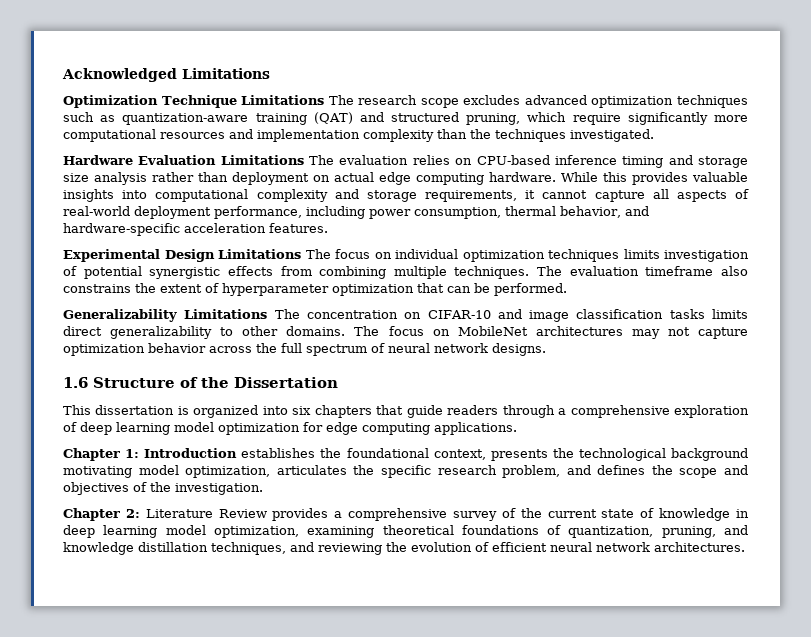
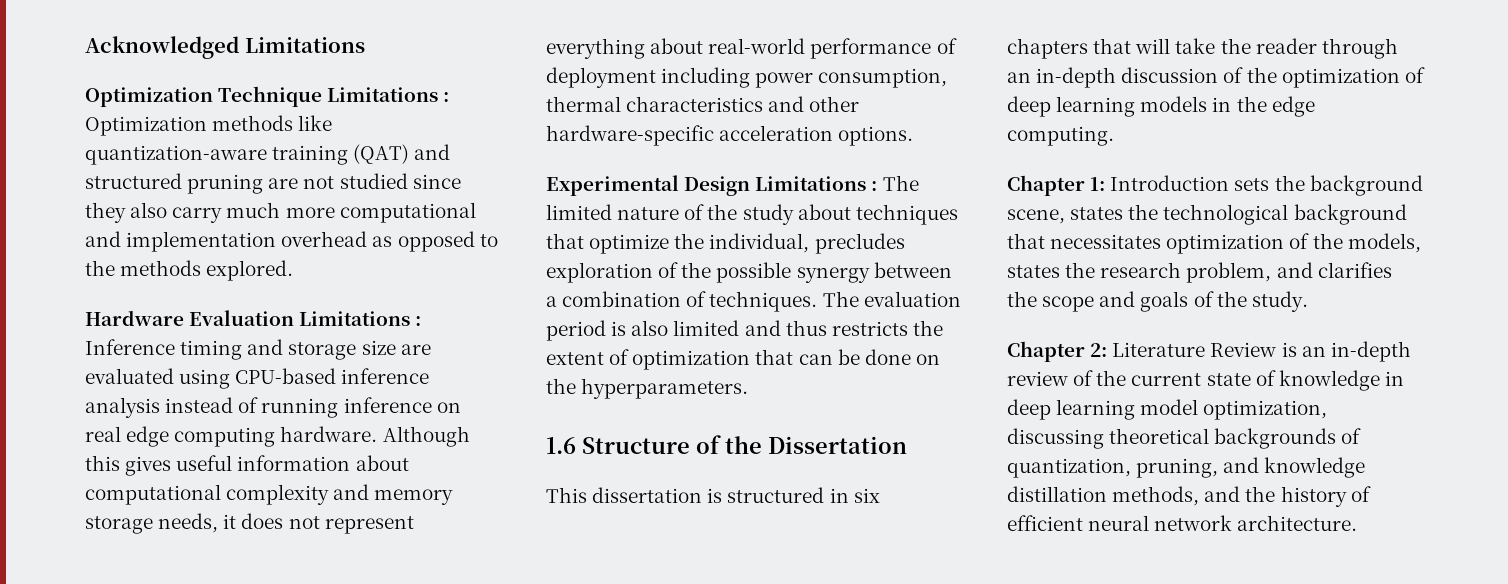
- Optimization Technique Limitations The research scope excludes advanced optimization techniques such as quantization-aware training (QAT) and structured pruning, which require significantly more computational resources and implementation complexity than the techniques investigated.
- Hardware Evaluation Limitations The evaluation relies on CPU-based inference timing and storage size analysis rather than deployment on actual edge computing hardware. While this provides valuable insights into computational complexity and storage requirements, it cannot capture all aspects of real-world deployment performance, including power consumption, thermal behavior, and hardware-specific acceleration features.
+ Optimization Technique Limitations : Optimization methods like quantization-aware training (QAT) and structured pruning are not studied since they also carry much more computational and implementation overhead as opposed to the methods explored.
+ Hardware Evaluation Limitations : Inference timing and storage size are evaluated using CPU-based inference analysis instead of running inference on real edge computing hardware. Although this gives useful information about computational complexity and memory storage needs, it does not represent everything about real-world performance of deployment including power consumption, thermal characteristics and other hardware-specific acceleration options.
- Experimental Design Limitations The focus on individual optimization techniques limits investigation of potential synergistic effects from combining multiple techniques. The evaluation timeframe also constrains the extent of hyperparameter optimization that can be performed.
- Generalizability Limitations The concentration on CIFAR-10 and image classification tasks limits direct generalizability to other domains. The focus on MobileNet architectures may not capture optimization behavior across the full spectrum of neural network designs.
+ Experimental Design Limitations : The limited nature of the study about techniques that optimize the individual, precludes exploration of the possible synergy between a combination of techniques. The evaluation period is also limited and thus restricts the extent of optimization that can be done on the hyperparameters.
- This dissertation is organized into six chapters that guide readers through a comprehensive exploration of deep learning model optimization for edge computing applications.
- Chapter 1: Introduction establishes the foundational context, presents the technological background motivating model optimization, articulates the specific research problem, and defines the scope and objectives of the investigation.
+ This dissertation is structured in six chapters that will take the reader through an in-depth discussion of the optimization of deep learning models in the edge computing.
+ Chapter 1: Introduction sets the background scene, states the technological background that necessitates optimization of the models, states the research problem, and clarifies the scope and goals of the study.
- Chapter 2: Literature Review provides a comprehensive survey of the current state of knowledge in deep learning model optimization, examining theoretical foundations of quantization, pruning, and knowledge distillation techniques, and reviewing the evolution of efficient neural network architectures.
+ Chapter 2: Literature Review is an in-depth review of the current state of knowledge in deep learning model optimization, discussing theoretical backgrounds of quantization, pruning, and knowledge distillation methods, and the history of efficient neural network architecture.

